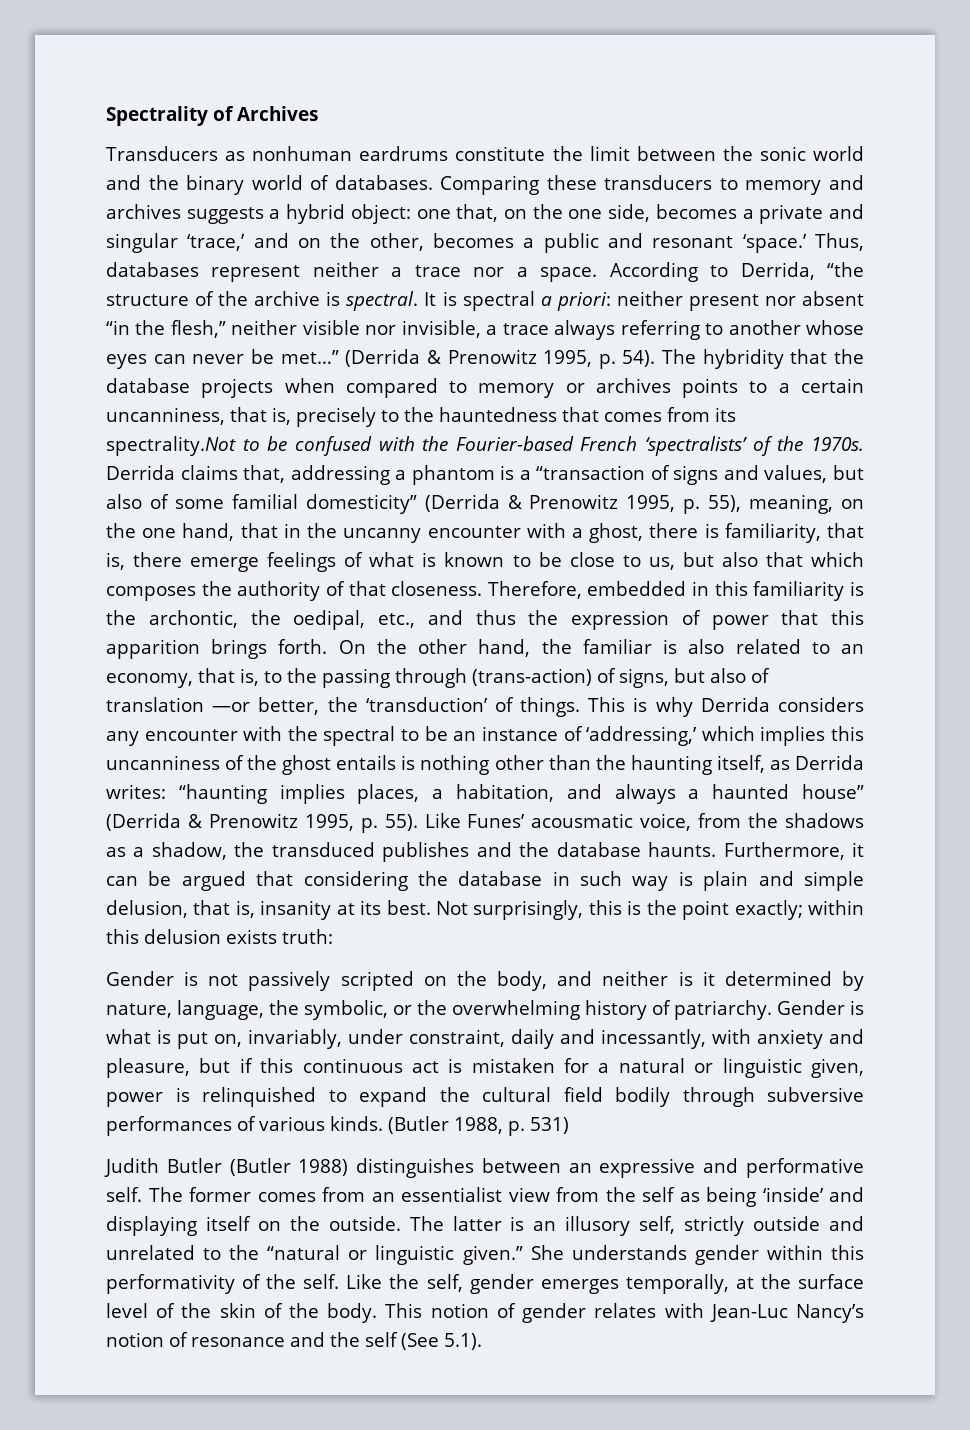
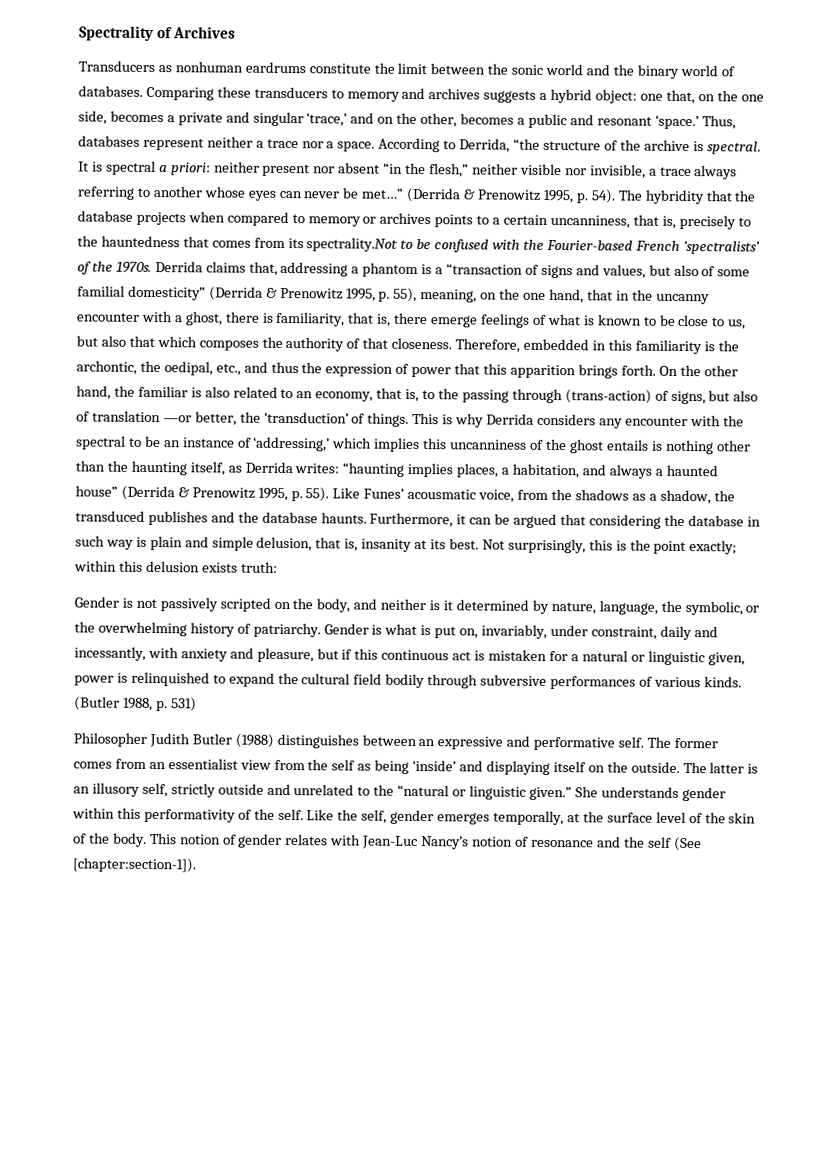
- Judith Butler (Butler 1988) distinguishes between an expressive and performative self.
+ Philosopher Judith Butler (1988) distinguishes between an expressive and performative self.
- This notion of gender relates with Jean-Luc Nancy’s notion of resonance and the self (See 5.1).
+ This notion of gender relates with Jean-Luc Nancy’s notion of resonance and the self (See [chapter:section-1]).

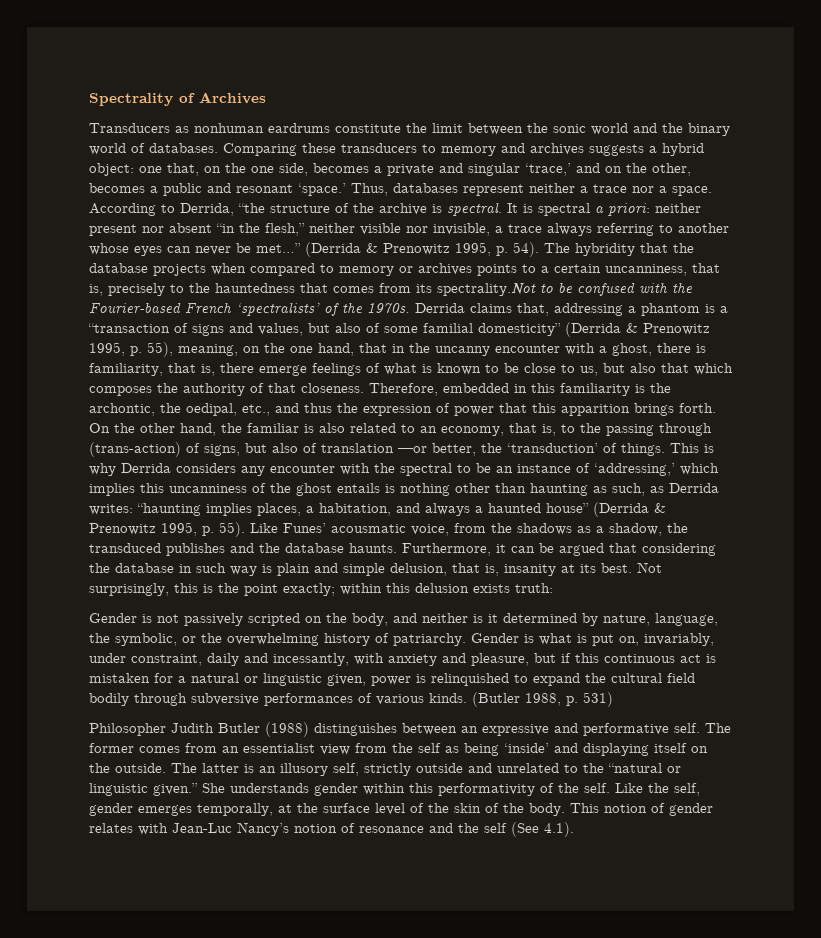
- This is why Derrida considers any encounter with the spectral to be an instance of ‘addressing,’ which implies this uncanniness of the ghost entails is nothing other than the haunting itself, as Derrida writes: “haunting implies places, a habitation, and always a haunted house” (Derrida & Prenowitz 1995, p. 55).
+ This is why Derrida considers any encounter with the spectral to be an instance of ‘addressing,’ which implies this uncanniness of the ghost entails is nothing other than haunting as such, as Derrida writes: “haunting implies places, a habitation, and always a haunted house” (Derrida & Prenowitz 1995, p. 55).
- This notion of gender relates with Jean-Luc Nancy’s notion of resonance and the self (See [chapter:section-1]).
+ This notion of gender relates with Jean-Luc Nancy’s notion of resonance and the self (See 4.1).

